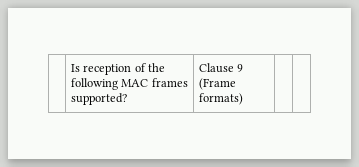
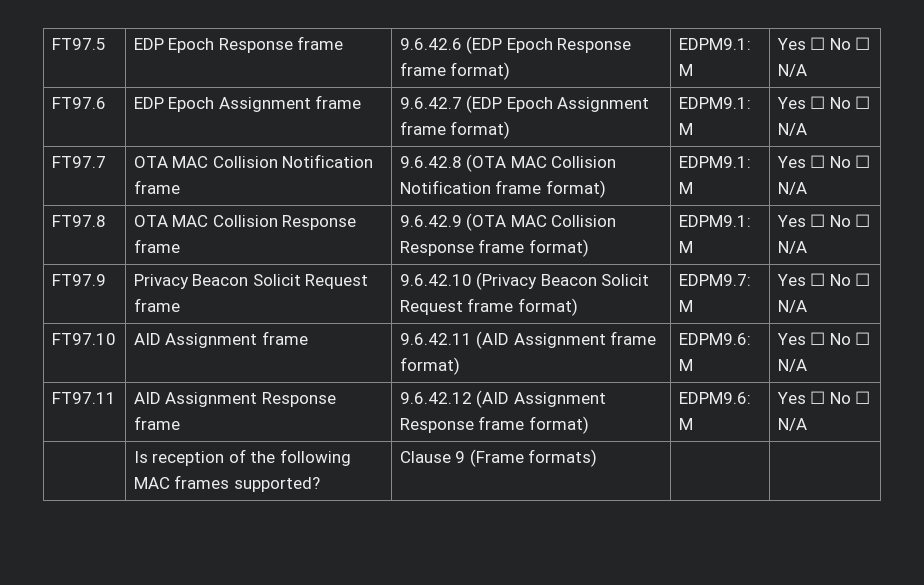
+ FT97.5 | EDP Epoch Response frame | 9.6.42.6 (EDP Epoch Response frame format) | EDPM9.1: M | Yes ☐ No ☐ N/A
+ FT97.6 | EDP Epoch Assignment frame | 9.6.42.7 (EDP Epoch Assignment frame format) | EDPM9.1: M | Yes ☐ No ☐ N/A
+ FT97.7 | OTA MAC Collision Notification frame | 9.6.42.8 (OTA MAC Collision Notification frame format) | EDPM9.1: M | Yes ☐ No ☐ N/A
+ FT97.8 | OTA MAC Collision Response frame | 9.6.42.9 (OTA MAC Collision Response frame format) | EDPM9.1: M | Yes ☐ No ☐ N/A
+ FT97.9 | Privacy Beacon Solicit Request frame | 9.6.42.10 (Privacy Beacon Solicit Request frame format) | EDPM9.7: M | Yes ☐ No ☐ N/A
+ FT97.10 | AID Assignment frame | 9.6.42.11 (AID Assignment frame format) | EDPM9.6: M | Yes ☐ No ☐ N/A
+ FT97.11 | AID Assignment Response frame | 9.6.42.12 (AID Assignment Response frame format) | EDPM9.6: M | Yes ☐ No ☐ N/A

